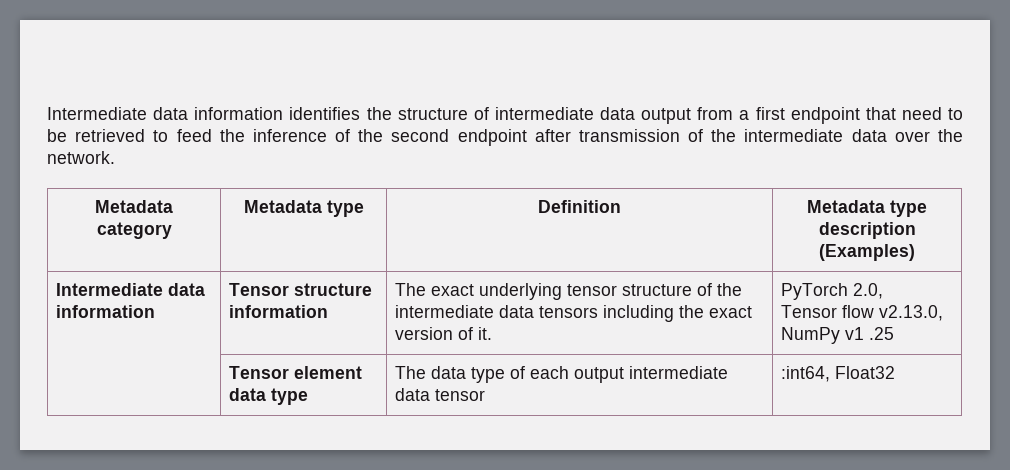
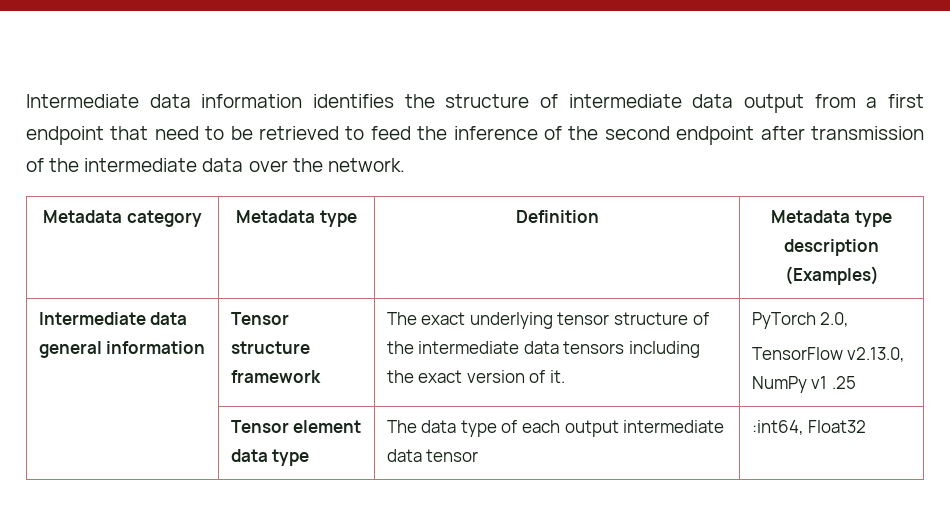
- Intermediate data information | Tensor structure information | The exact underlying tensor structure of the intermediate data tensors including the exact version of it. | PyTorch 2.0,
- Tensor flow v2.13.0, NumPy v1 .25
+ Intermediate data general information | Tensor structure framework | The exact underlying tensor structure of the intermediate data tensors including the exact version of it. | PyTorch 2.0,
+ TensorFlow v2.13.0, NumPy v1 .25

